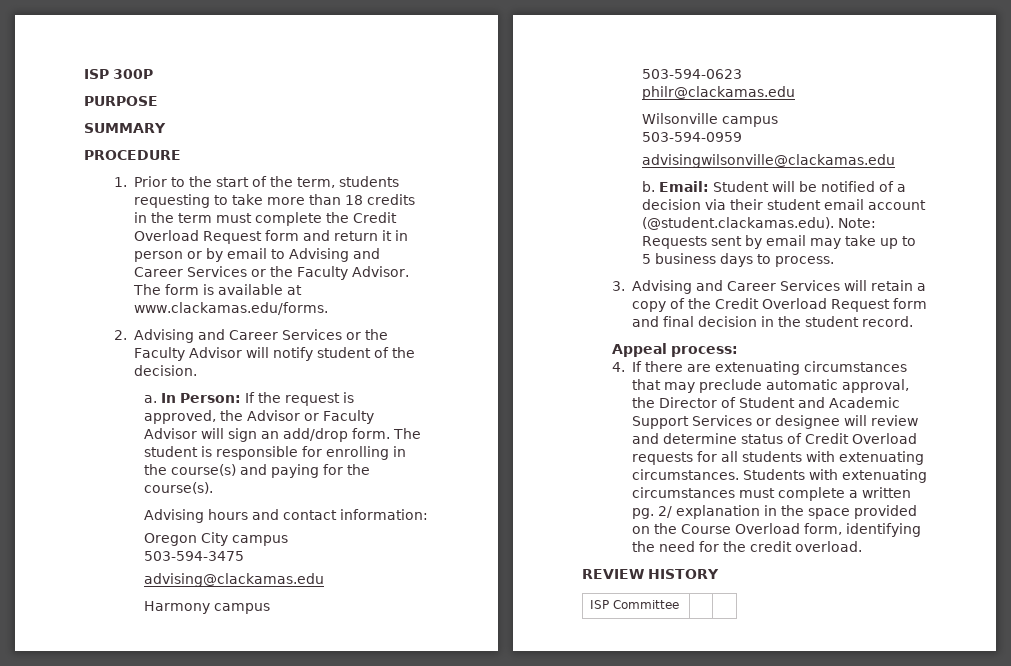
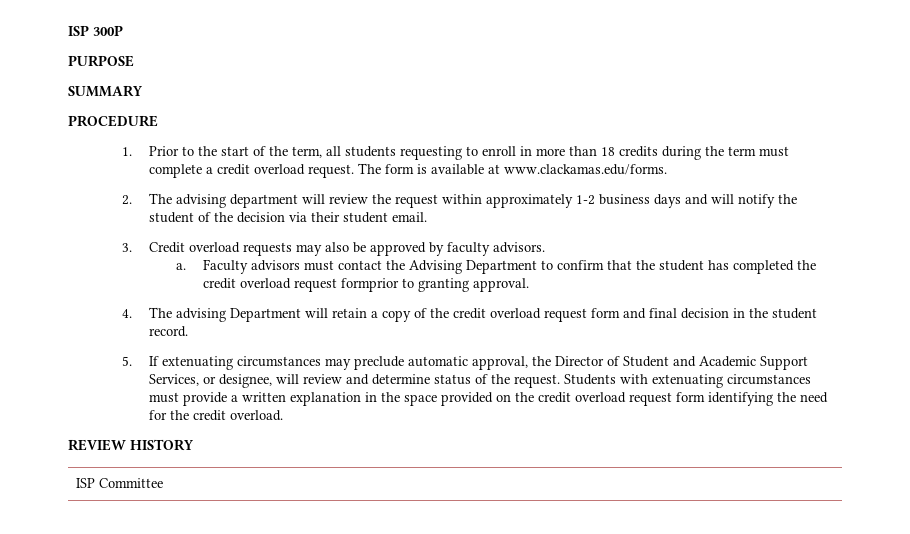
- 1. Prior to the start of the term, students requesting to take more than 18 credits in the term must complete the Credit Overload Request form and return it in person or by email to Advising and Career Services or the Faculty Advisor.
+ 1. Prior to the start of the term, all students requesting to enroll in more than 18 credits during the term must complete a credit overload request.
- 2. Advising and Career Services or the Faculty Advisor will notify student of the decision.
- a. In Person: If the request is approved, the Advisor or Faculty Advisor will sign an add/drop form. The student is responsible for enrolling in the course(s) and paying for the course(s).
- Advising hours and contact information:
- Oregon City campus
- 503-594-3475
- advising@clackamas.edu
- Harmony campus
- 503-594-0623
- philr@clackamas.edu
- Wilsonville campus
- 503-594-0959
- advisingwilsonville@clackamas.edu
- b. Email: Student will be notified of a decision via their student email account (@student.clackamas.edu). Note: Requests sent by email may take up to 5 business days to process.
- 3. Advising and Career Services will retain a copy of the Credit Overload Request form and final decision in the student record.
+ 2. The advising department will review the request within approximately 1-2 business days and will notify the student of the decision via their student email.
+ 3. Credit overload requests may also be approved by faculty advisors.
+ a. Faculty advisors must contact the Advising Department to confirm that the student has completed the credit overload request formprior to granting approval.
+ 4. The advising Department will retain a copy of the credit overload request form and final decision in the student record.
- Appeal process:
- 4. If there are extenuating circumstances that may preclude automatic approval, the Director of Student and Academic Support Services or designee will review and determine status of Credit Overload requests for all students with extenuating circumstances.
+ 5. If extenuating circumstances may preclude automatic approval, the Director of Student and Academic Support Services, or designee, will review and determine status of the request.
- Students with extenuating circumstances must complete a written pg. 2/ explanation in the space provided on the Course Overload form, identifying the need for the credit overload.
+ Students with extenuating circumstances must provide a written explanation in the space provided on the credit overload request form identifying the need for the credit overload.

